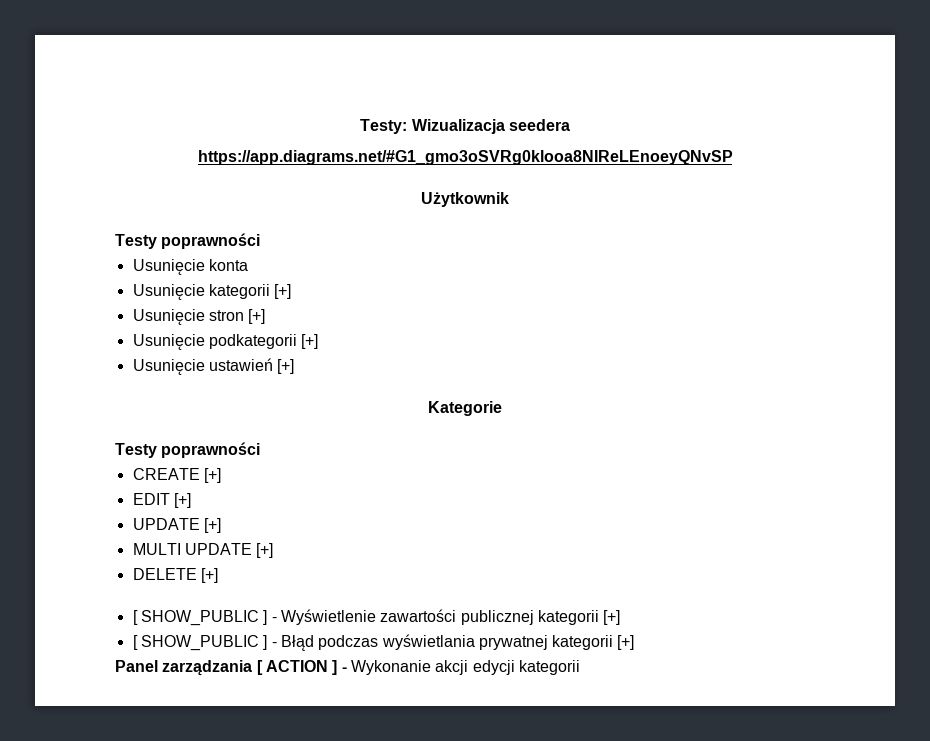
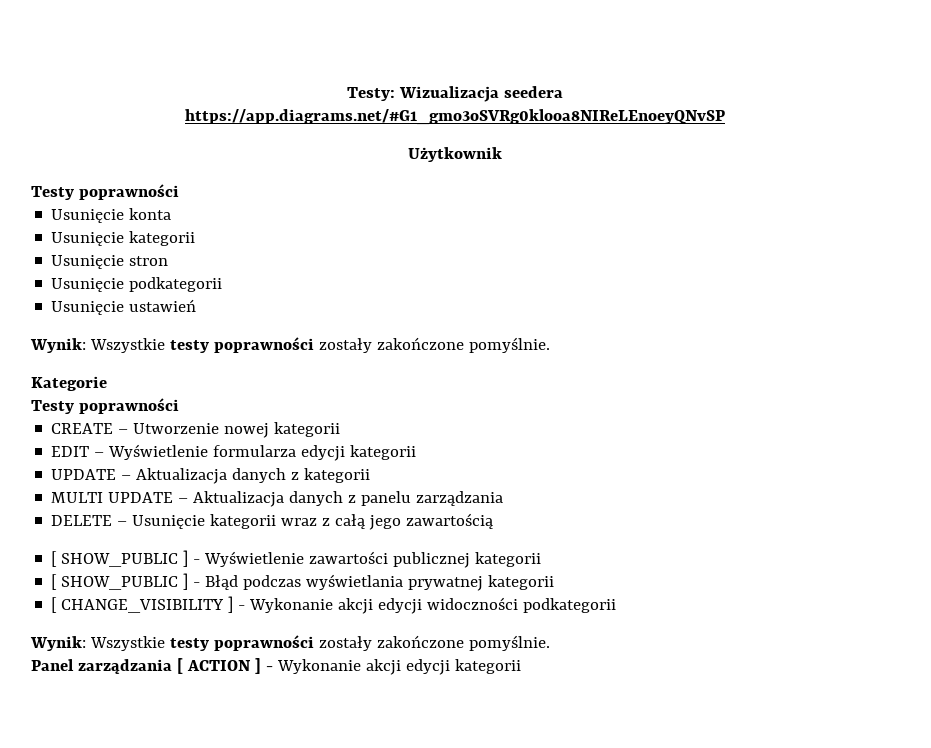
  Usunięcie konta
- Usunięcie kategorii [+]
+ Usunięcie kategorii
- Usunięcie stron [+]
+ Usunięcie stron
- Usunięcie podkategorii [+]
+ Usunięcie podkategorii
- Usunięcie ustawień [+]
+ Usunięcie ustawień
+ Wynik: Wszystkie testy poprawności zostały zakończone pomyślnie.
  Kategorie
  Testy poprawności
- CREATE [+]
- EDIT [+]
- UPDATE [+]
- MULTI UPDATE [+]
- DELETE [+]
+ CREATE – Utworzenie nowej kategorii
+ EDIT – Wyświetlenie formularza edycji kategorii
+ UPDATE – Aktualizacja danych z kategorii
+ MULTI UPDATE – Aktualizacja danych z panelu zarządzania
+ DELETE – Usunięcie kategorii wraz z całą jego zawartością
- [ SHOW_PUBLIC ] - Wyświetlenie zawartości publicznej kategorii [+]
+ [ SHOW_PUBLIC ] - Wyświetlenie zawartości publicznej kategorii
- [ SHOW_PUBLIC ] - Błąd podczas wyświetlania prywatnej kategorii [+]
+ [ SHOW_PUBLIC ] - Błąd podczas wyświetlania prywatnej kategorii
+ [ CHANGE_VISIBILITY ] - Wykonanie akcji edycji widoczności podkategorii
+ Wynik: Wszystkie testy poprawności zostały zakończone pomyślnie.

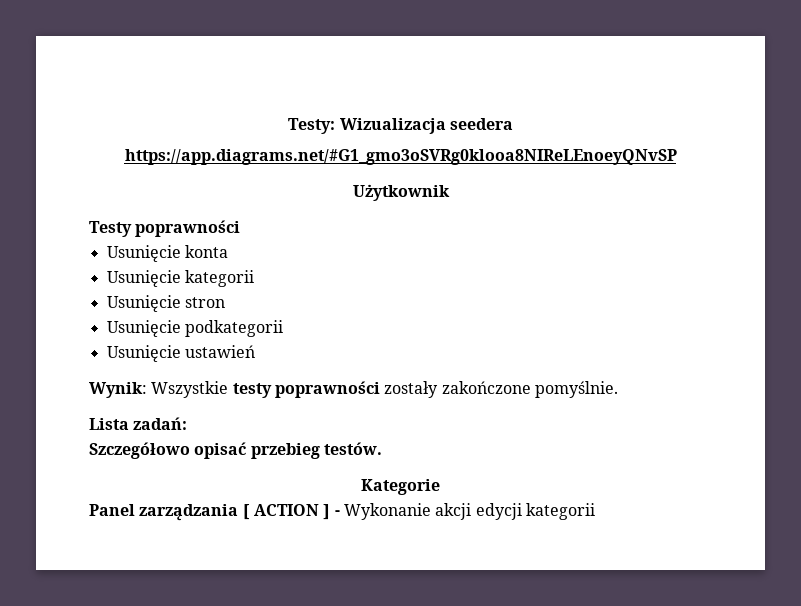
+ Lista zadań:
+ Szczegółowo opisać przebieg testów.
  Kategorie
- Testy poprawności
- CREATE – Utworzenie nowej kategorii
- EDIT – Wyświetlenie formularza edycji kategorii
- UPDATE – Aktualizacja danych z kategorii
- MULTI UPDATE – Aktualizacja danych z panelu zarządzania
- DELETE – Usunięcie kategorii wraz z całą jego zawartością
- [ SHOW_PUBLIC ] - Wyświetlenie zawartości publicznej kategorii
- [ SHOW_PUBLIC ] - Błąd podczas wyświetlania prywatnej kategorii
- [ CHANGE_VISIBILITY ] - Wykonanie akcji edycji widoczności podkategorii
- Wynik: Wszystkie testy poprawności zostały zakończone pomyślnie.

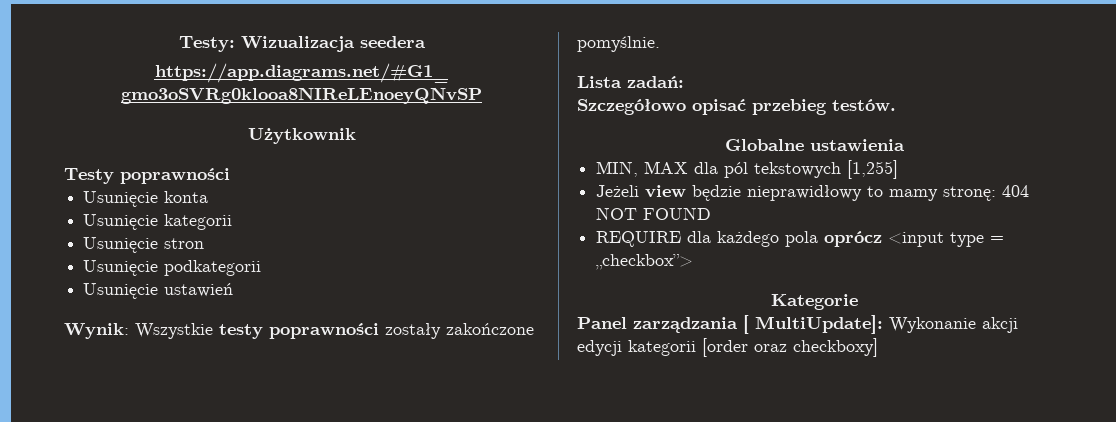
+ Globalne ustawienia
+ MIN, MAX dla pól tekstowych [1,255]
+ Jeżeli view będzie nieprawidłowy to mamy stronę: 404 NOT FOUND
+ REQUIRE dla każdego pola oprócz <input type = „checkbox”>
- Panel zarządzania [ ACTION ] - Wykonanie akcji edycji kategorii
+ Panel zarządzania [ MultiUpdate]: Wykonanie akcji edycji kategorii [order oraz checkboxy]

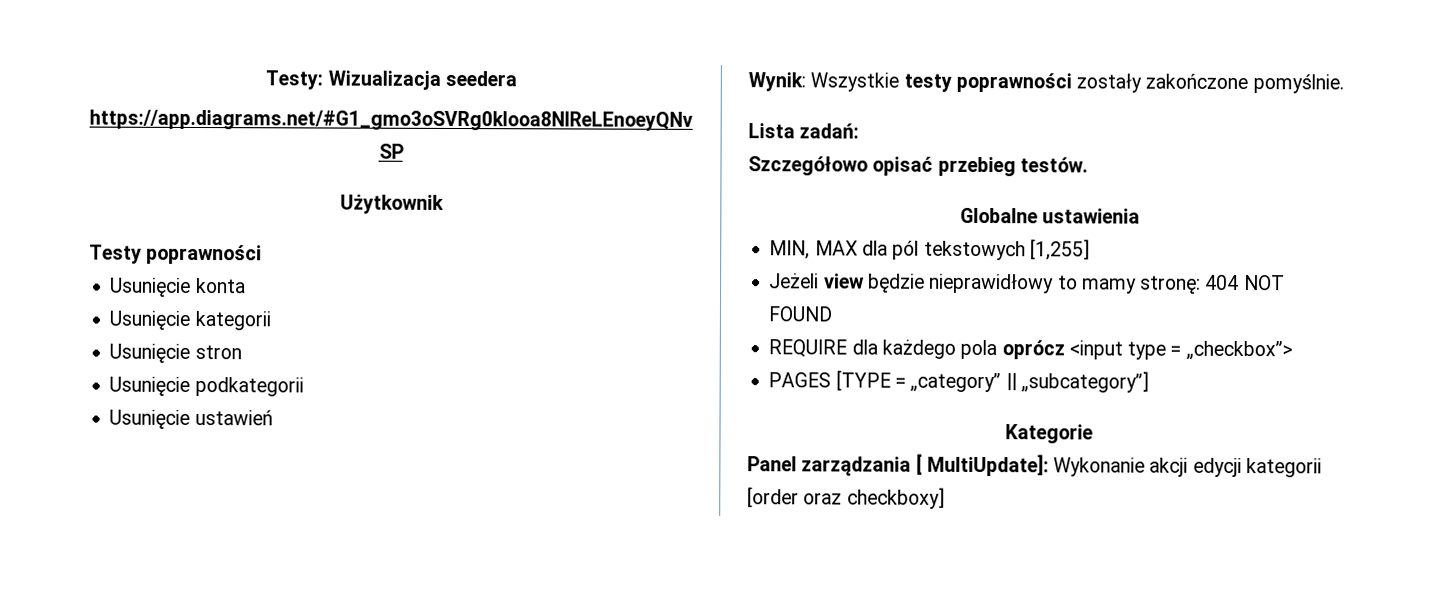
+ PAGES [TYPE = „category” || „subcategory”]

